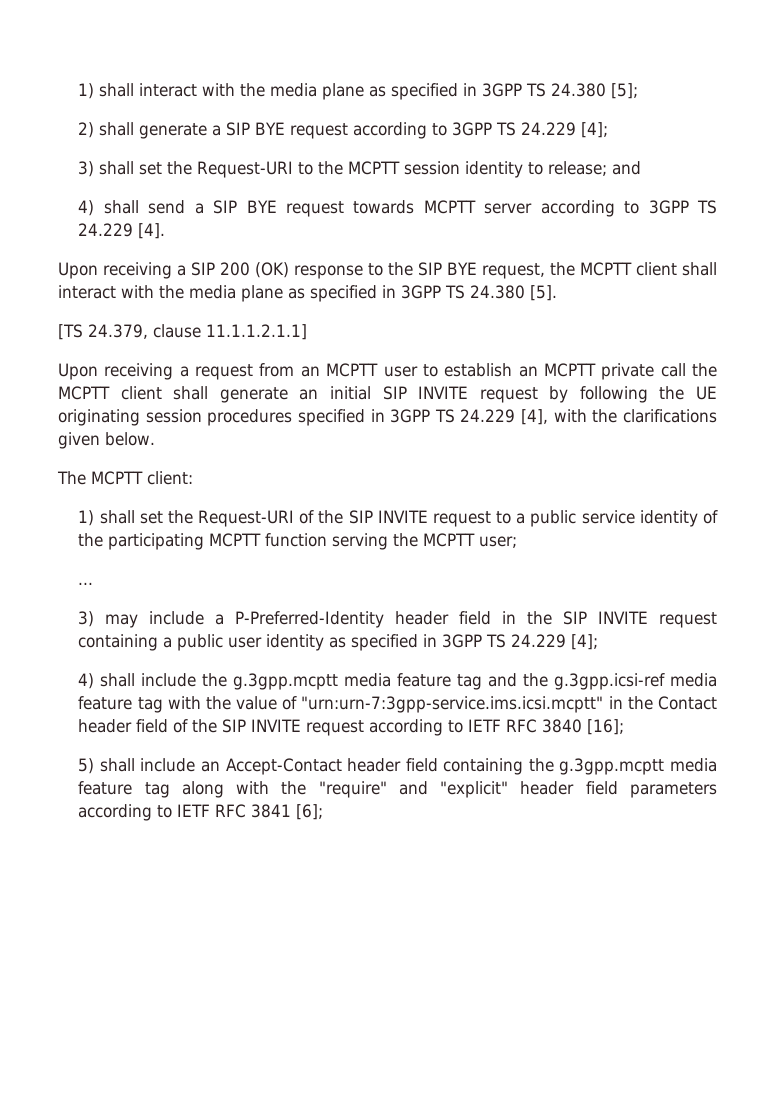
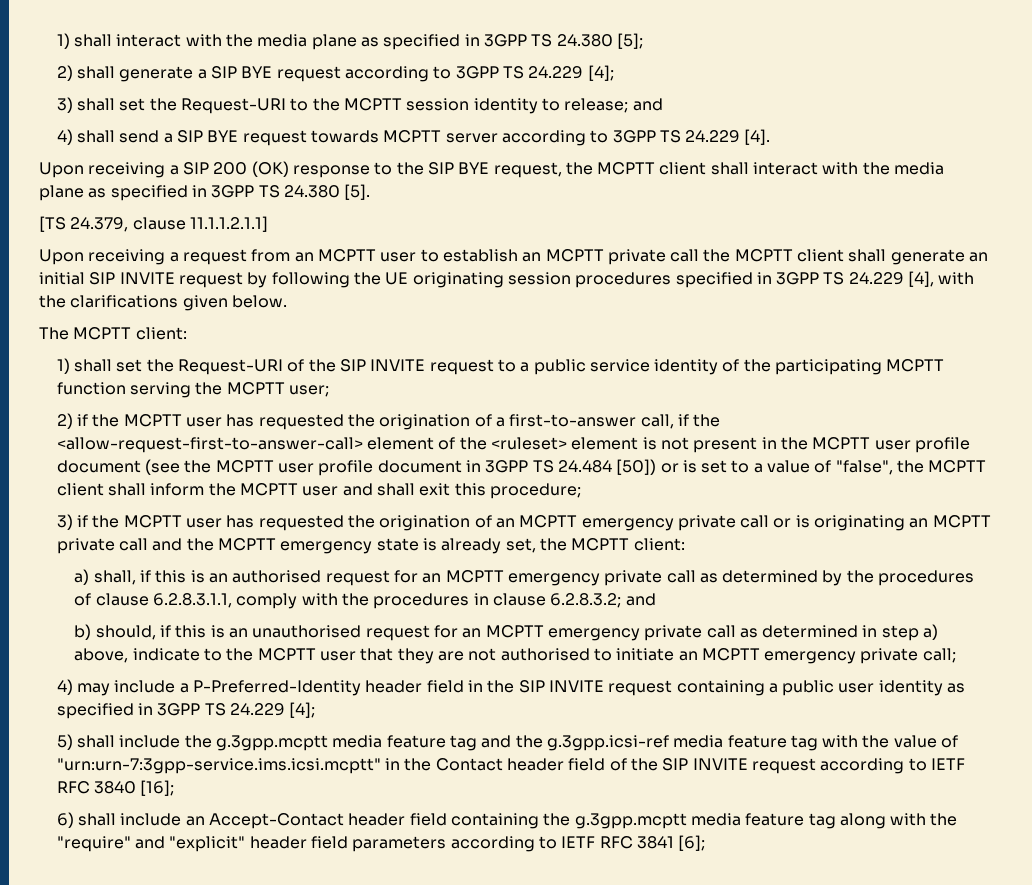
- ...
- 3) may include a P-Preferred-Identity header field in the SIP INVITE request containing a public user identity as specified in 3GPP TS 24.229 [4];
+ 2) if the MCPTT user has requested the origination of a first-to-answer call, if the <allow-request-first-to-answer-call> element of the <ruleset> element is not present in the MCPTT user profile document (see the MCPTT user profile document in 3GPP TS 24.484 [50]) or is set to a value of "false", the MCPTT client shall inform the MCPTT user and shall exit this procedure;
+ 3) if the MCPTT user has requested the origination of an MCPTT emergency private call or is originating an MCPTT private call and the MCPTT emergency state is already set, the MCPTT client:
+ a) shall, if this is an authorised request for an MCPTT emergency private call as determined by the procedures of clause 6.2.8.3.1.1, comply with the procedures in clause 6.2.8.3.2; and
+ b) should, if this is an unauthorised request for an MCPTT emergency private call as determined in step a) above, indicate to the MCPTT user that they are not authorised to initiate an MCPTT emergency private call;
+ 4) may include a P-Preferred-Identity header field in the SIP INVITE request containing a public user identity as specified in 3GPP TS 24.229 [4];
- 4) shall include the g.3gpp.mcptt media feature tag and the g.3gpp.icsi-ref media feature tag with the value of "urn:urn-7:3gpp-service.ims.icsi.mcptt" in the Contact header field of the SIP INVITE request according to IETF RFC 3840 [16];
+ 5) shall include the g.3gpp.mcptt media feature tag and the g.3gpp.icsi-ref media feature tag with the value of "urn:urn-7:3gpp-service.ims.icsi.mcptt" in the Contact header field of the SIP INVITE request according to IETF RFC 3840 [16];
- 5) shall include an Accept-Contact header field containing the g.3gpp.mcptt media feature tag along with the "require" and "explicit" header field parameters according to IETF RFC 3841 [6];
+ 6) shall include an Accept-Contact header field containing the g.3gpp.mcptt media feature tag along with the "require" and "explicit" header field parameters according to IETF RFC 3841 [6];

